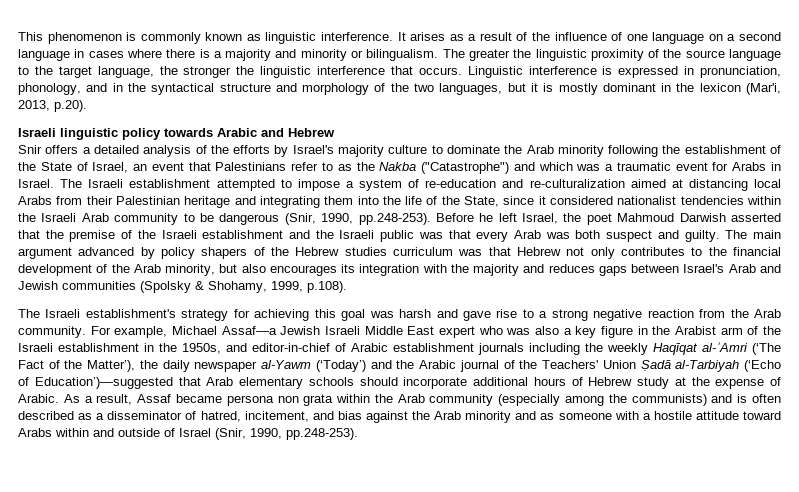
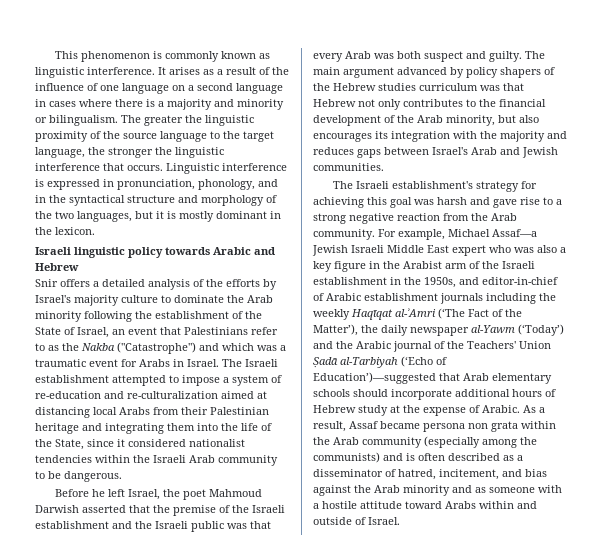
- Linguistic interference is expressed in pronunciation, phonology, and in the syntactical structure and morphology of the two languages, but it is mostly dominant in the lexicon (Mar'i, 2013, p.20).
+ Linguistic interference is expressed in pronunciation, phonology, and in the syntactical structure and morphology of the two languages, but it is mostly dominant in the lexicon.
- The Israeli establishment attempted to impose a system of re-education and re-culturalization aimed at distancing local Arabs from their Palestinian heritage and integrating them into the life of the State, since it considered nationalist tendencies within the Israeli Arab community to be dangerous (Snir, 1990, pp.248-253). Before he left Israel, the poet Mahmoud Darwish asserted that the premise of the Israeli establishment and the Israeli public was that every Arab was both suspect and guilty.
+ The Israeli establishment attempted to impose a system of re-education and re-culturalization aimed at distancing local Arabs from their Palestinian heritage and integrating them into the life of the State, since it considered nationalist tendencies within the Israeli Arab community to be dangerous.
+ Before he left Israel, the poet Mahmoud Darwish asserted that the premise of the Israeli establishment and the Israeli public was that every Arab was both suspect and guilty.
- The main argument advanced by policy shapers of the Hebrew studies curriculum was that Hebrew not only contributes to the financial development of the Arab minority, but also encourages its integration with the majority and reduces gaps between Israel's Arab and Jewish communities (Spolsky & Shohamy, 1999, p.108).
+ The main argument advanced by policy shapers of the Hebrew studies curriculum was that Hebrew not only contributes to the financial development of the Arab minority, but also encourages its integration with the majority and reduces gaps between Israel's Arab and Jewish communities.
- As a result, Assaf became persona non grata within the Arab community (especially among the communists) and is often described as a disseminator of hatred, incitement, and bias against the Arab minority and as someone with a hostile attitude toward Arabs within and outside of Israel (Snir, 1990, pp.248-253).
+ As a result, Assaf became persona non grata within the Arab community (especially among the communists) and is often described as a disseminator of hatred, incitement, and bias against the Arab minority and as someone with a hostile attitude toward Arabs within and outside of Israel.

